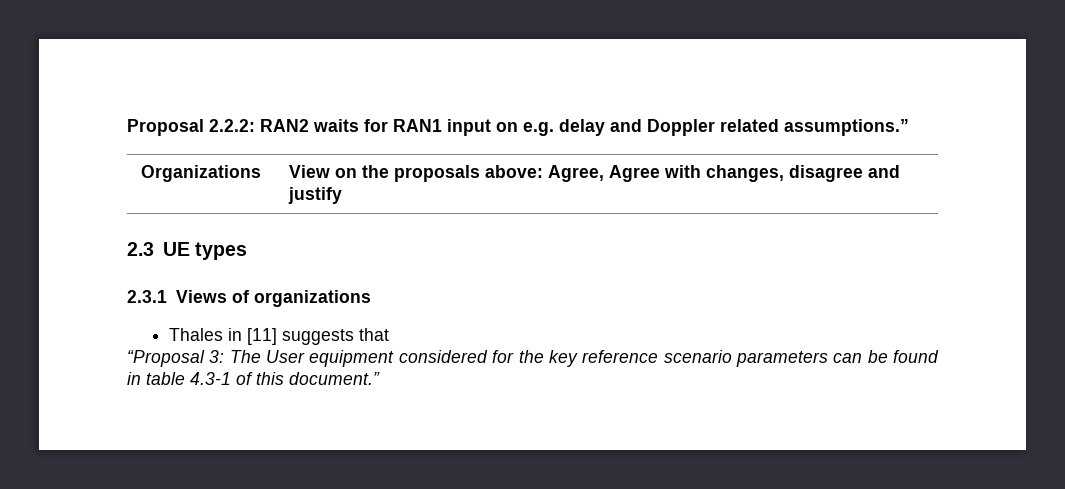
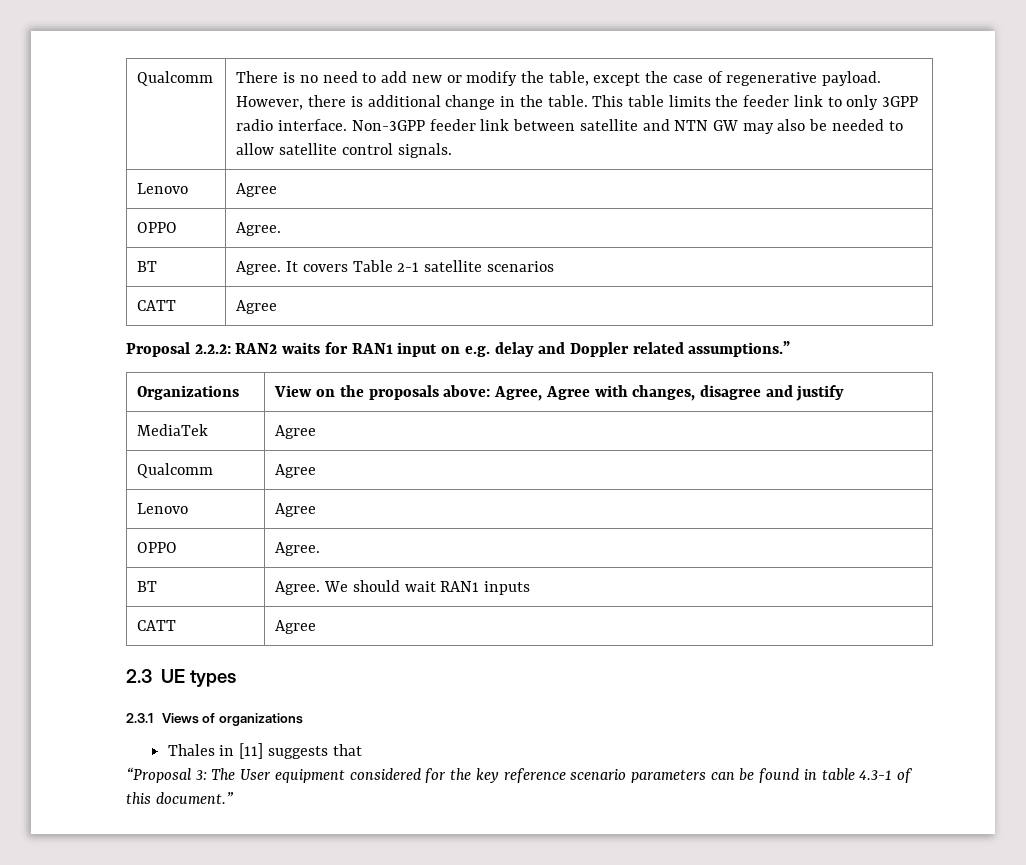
+ Qualcomm | There is no need to add new or modify the table, except the case of regenerative payload. However, there is additional change in the table. This table limits the feeder link to only 3GPP radio interface. Non-3GPP feeder link between satellite and NTN GW may also be needed to allow satellite control signals.
+ Lenovo | Agree
+ OPPO | Agree.
+ BT | Agree. It covers Table 2-1 satellite scenarios
+ CATT | Agree
+ MediaTek | Agree
+ Qualcomm | Agree
+ Lenovo | Agree
+ OPPO | Agree.
+ BT | Agree. We should wait RAN1 inputs
+ CATT | Agree

